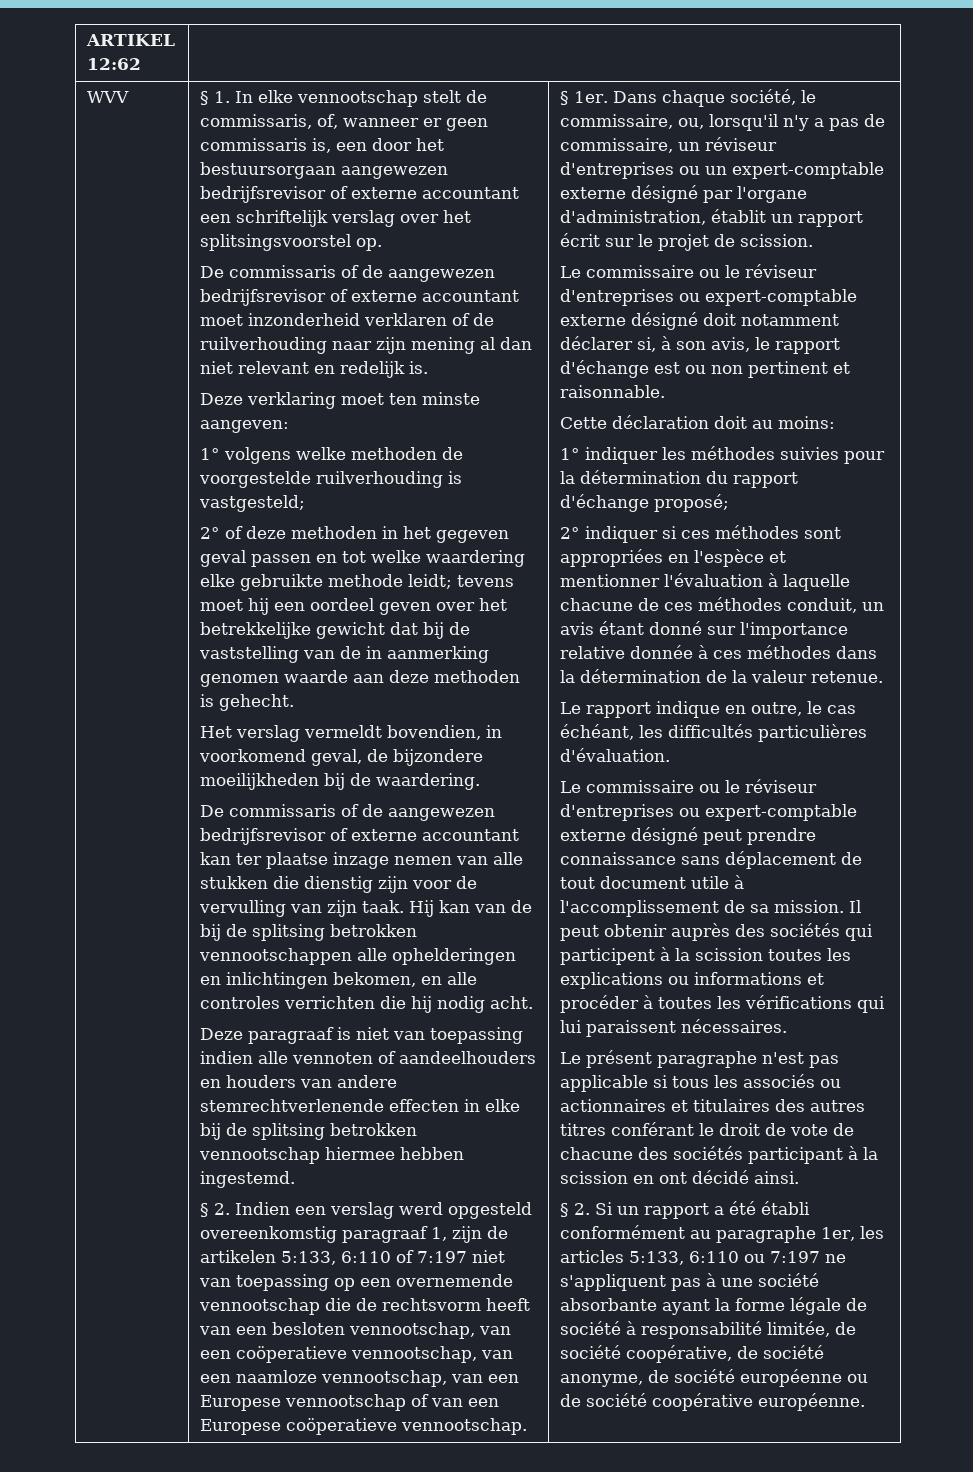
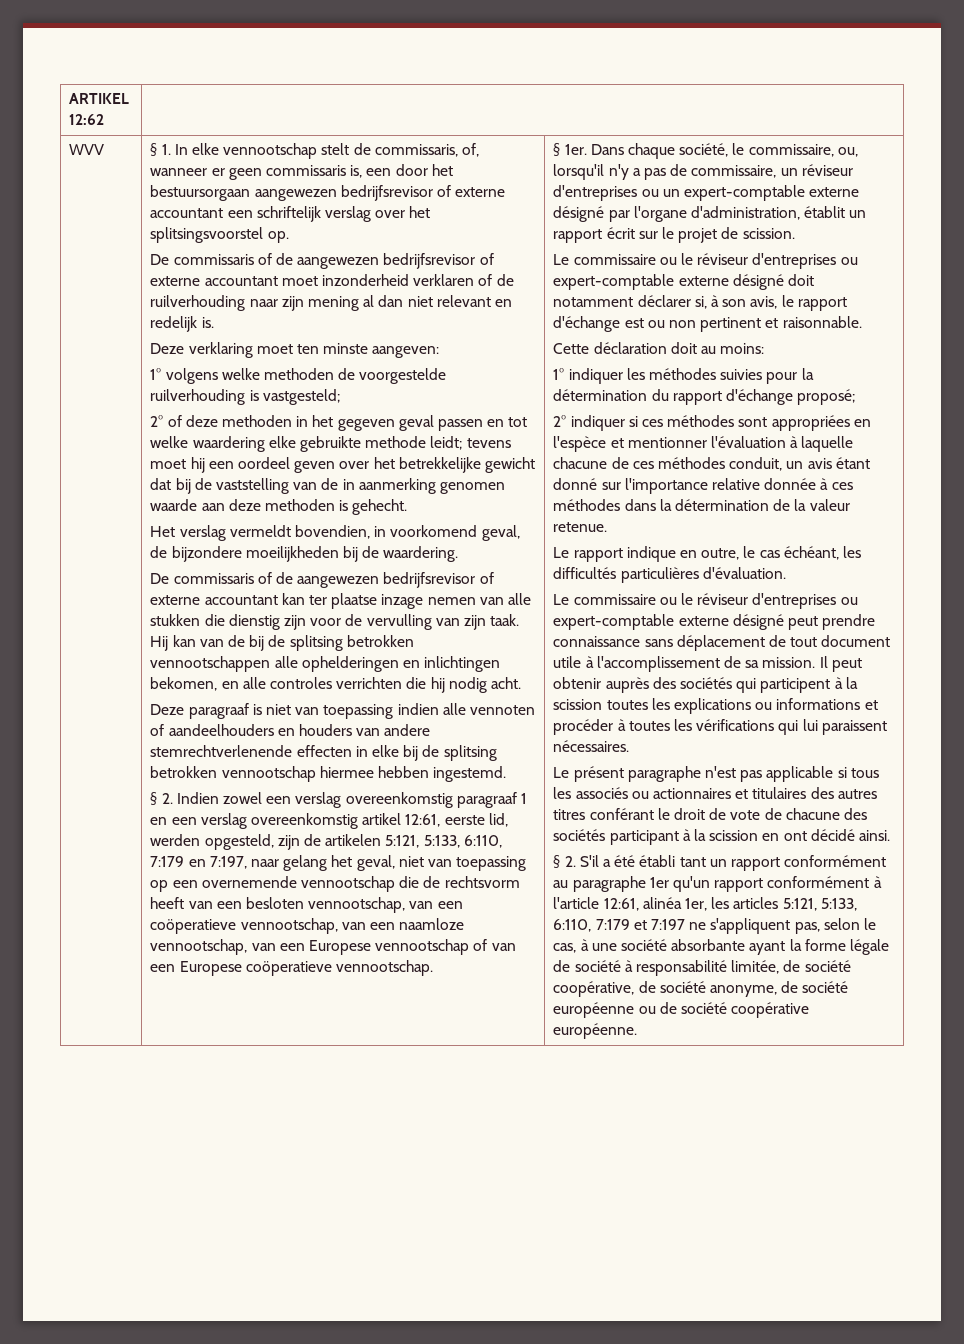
- § 2. Indien een verslag werd opgesteld overeenkomstig paragraaf 1, zijn de artikelen 5:133, 6:110 of 7:197 niet van toepassing op een overnemende vennootschap die de rechtsvorm heeft van een besloten vennootschap, van een coöperatieve vennootschap, van een naamloze vennootschap, van een Europese vennootschap of van een Europese coöperatieve vennootschap.
+ § 2. Indien zowel een verslag overeenkomstig paragraaf 1 en een verslag overeenkomstig artikel 12:61, eerste lid, werden opgesteld, zijn de artikelen 5:121, 5:133, 6:110, 7:179 en 7:197, naar gelang het geval, niet van toepassing op een overnemende vennootschap die de rechtsvorm heeft van een besloten vennootschap, van een coöperatieve vennootschap, van een naamloze vennootschap, van een Europese vennootschap of van een Europese coöperatieve vennootschap.
- § 2. Si un rapport a été établi conformément au paragraphe 1er, les articles 5:133, 6:110 ou 7:197 ne s'appliquent pas à une société absorbante ayant la forme légale de société à responsabilité limitée, de société coopérative, de société anonyme, de société européenne ou de société coopérative européenne.
+ § 2. S'il a été établi tant un rapport conformément au paragraphe 1er qu'un rapport conformément à l'article 12:61, alinéa 1er, les articles 5:121, 5:133, 6:110, 7:179 et 7:197 ne s'appliquent pas, selon le cas, à une société absorbante ayant la forme légale de société à responsabilité limitée, de société coopérative, de société anonyme, de société européenne ou de société coopérative européenne.

